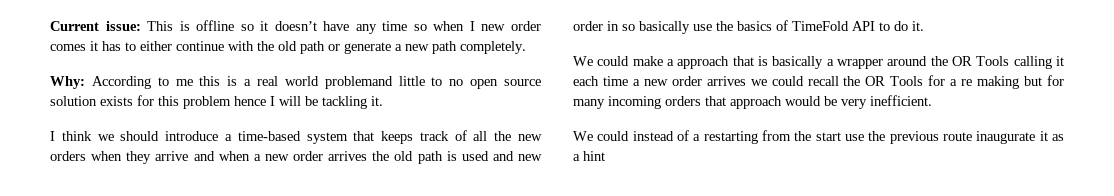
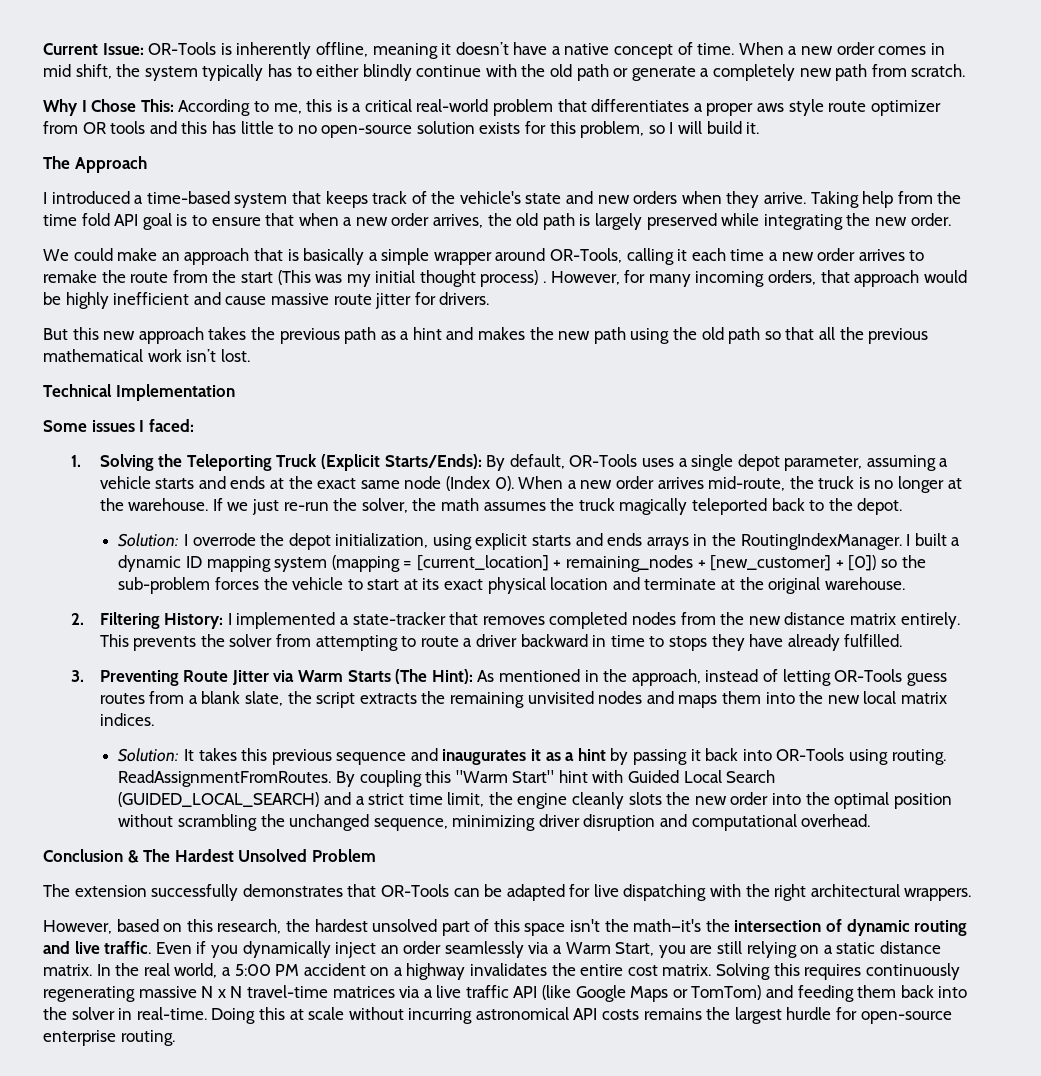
- Current issue: This is offline so it doesn’t have any time so when I new order comes it has to either continue with the old path or generate a new path completely.
- Why: According to me this is a real world problemand little to no open source solution exists for this problem hence I will be tackling it.
- I think we should introduce a time-based system that keeps track of all the new orders when they arrive and when a new order arrives the old path is used and new order in so basically use the basics of TimeFold API to do it.
+ Current Issue: OR-Tools is inherently offline, meaning it doesn’t have a native concept of time. When a new order comes in mid shift, the system typically has to either blindly continue with the old path or generate a completely new path from scratch.
+ Why I Chose This: According to me, this is a critical real-world problem that differentiates a proper aws style route optimizer from OR tools and this has little to no open-source solution exists for this problem, so I will build it.
+ The Approach
+ I introduced a time-based system that keeps track of the vehicle's state and new orders when they arrive. Taking help from the time fold API goal is to ensure that when a new order arrives, the old path is largely preserved while integrating the new order.
- We could make a approach that is basically a wrapper around the OR Tools calling it each time a new order arrives we could recall the OR Tools for a re making but for many incoming orders that approach would be very inefficient.
- We could instead of a restarting from the start use the previous route inaugurate it as a hint
+ We could make an approach that is basically a simple wrapper around OR-Tools, calling it each time a new order arrives to remake the route from the start (This was my initial thought process) . However, for many incoming orders, that approach would be highly inefficient and cause massive route jitter for drivers.
+ But this new approach takes the previous path as a hint and makes the new path using the old path so that all the previous mathematical work isn’t lost.
+ Technical Implementation
+ Some issues I faced:
+ 1. Solving the Teleporting Truck (Explicit Starts/Ends): By default, OR-Tools uses a single depot parameter, assuming a vehicle starts and ends at the exact same node (Index 0). When a new order arrives mid-route, the truck is no longer at the warehouse. If we just re-run the solver, the math assumes the truck magically teleported back to the depot.
+ Solution: I overrode the depot initialization, using explicit starts and ends arrays in the RoutingIndexManager. I built a dynamic ID mapping system (mapping = [current_location] + remaining_nodes + [new_customer] + [0]) so the sub-problem forces the vehicle to start at its exact physical location and terminate at the original warehouse.
+ 2. Filtering History: I implemented a state-tracker that removes completed nodes from the new distance matrix entirely. This prevents the solver from attempting to route a driver backward in time to stops they have already fulfilled.
+ 3. Preventing Route Jitter via Warm Starts (The Hint): As mentioned in the approach, instead of letting OR-Tools guess routes from a blank slate, the script extracts the remaining unvisited nodes and maps them into the new local matrix indices.
+ Solution: It takes this previous sequence and inaugurates it as a hint by passing it back into OR-Tools using routing. ReadAssignmentFromRoutes. By coupling this "Warm Start" hint with Guided Local Search (GUIDED_LOCAL_SEARCH) and a strict time limit, the engine cleanly slots the new order into the optimal position without scrambling the unchanged sequence, minimizing driver disruption and computational overhead.
+ Conclusion & The Hardest Unsolved Problem
+ The extension successfully demonstrates that OR-Tools can be adapted for live dispatching with the right architectural wrappers.
+ However, based on this research, the hardest unsolved part of this space isn't the math—it's the intersection of dynamic routing and live traffic. Even if you dynamically inject an order seamlessly via a Warm Start, you are still relying on a static distance matrix. In the real world, a 5:00 PM accident on a highway invalidates the entire cost matrix. Solving this requires continuously regenerating massive N x N travel-time matrices via a live traffic API (like Google Maps or TomTom) and feeding them back into the solver in real-time. Doing this at scale without incurring astronomical API costs remains the largest hurdle for open-source enterprise routing.

